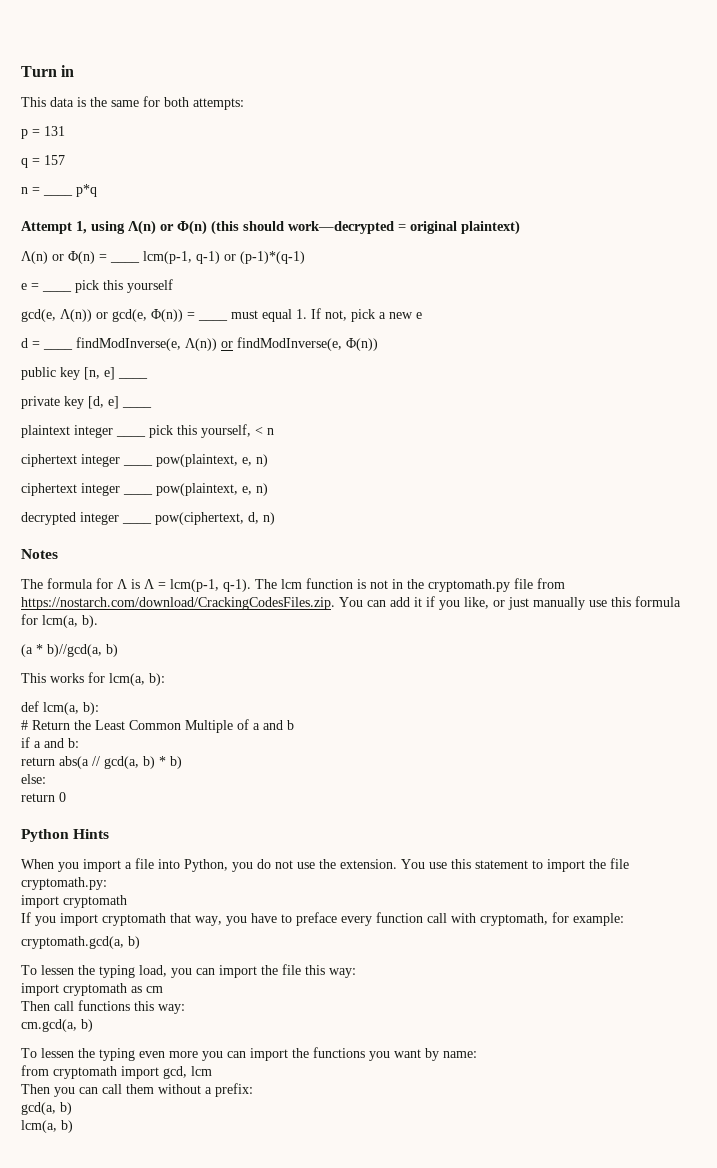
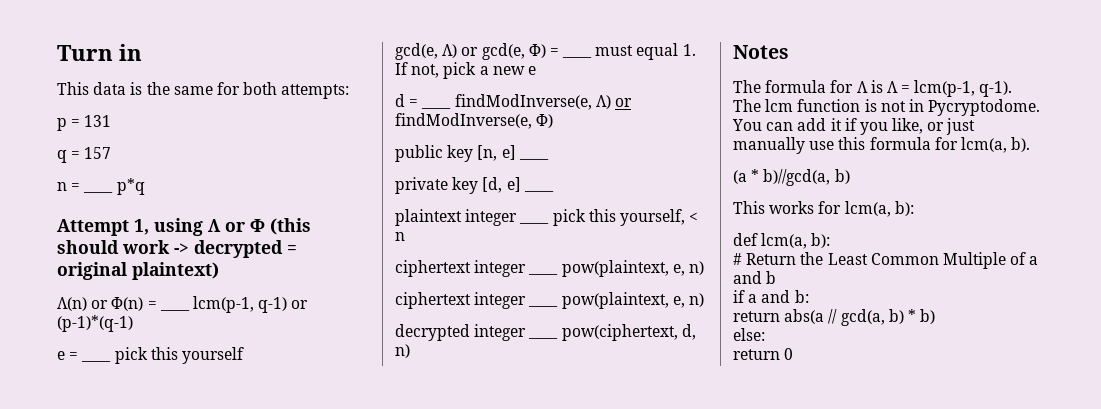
- Attempt 1, using Λ(n) or Φ(n) (this should work—decrypted = original plaintext)
+ Attempt 1, using Λ or Φ (this should work -> decrypted = original plaintext)
- gcd(e, Λ(n)) or gcd(e, Φ(n)) = ____ must equal 1. If not, pick a new e
+ gcd(e, Λ) or gcd(e, Φ) = ____ must equal 1. If not, pick a new e
- d = ____ findModInverse(e, Λ(n)) or findModInverse(e, Φ(n))
+ d = ____ findModInverse(e, Λ) or findModInverse(e, Φ)
- The lcm function is not in the cryptomath.py file from https://nostarch.com/download/CrackingCodesFiles.zip. You can add it if you like, or just manually use this formula for lcm(a, b).
+ The lcm function is not in Pycryptodome. You can add it if you like, or just manually use this formula for lcm(a, b).
- Python Hints
- When you import a file into Python, you do not use the extension. You use this statement to import the file cryptomath.py:
- import cryptomath
- If you import cryptomath that way, you have to preface every function call with cryptomath, for example:
- cryptomath.gcd(a, b)
- To lessen the typing load, you can import the file this way:
- import cryptomath as cm
- Then call functions this way:
- cm.gcd(a, b)
- To lessen the typing even more you can import the functions you want by name:
- from cryptomath import gcd, lcm
- Then you can call them without a prefix:
- gcd(a, b)
- lcm(a, b)

